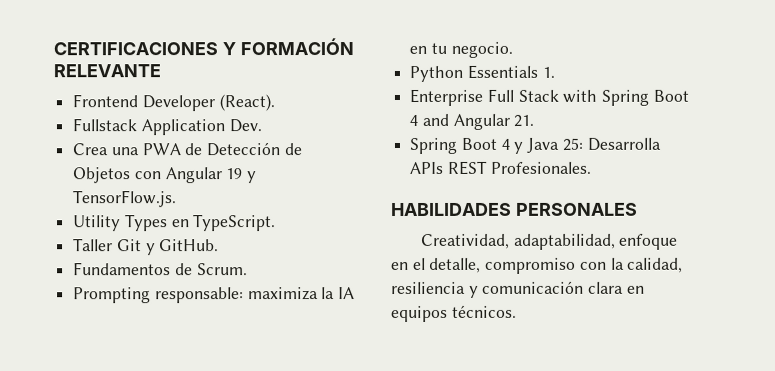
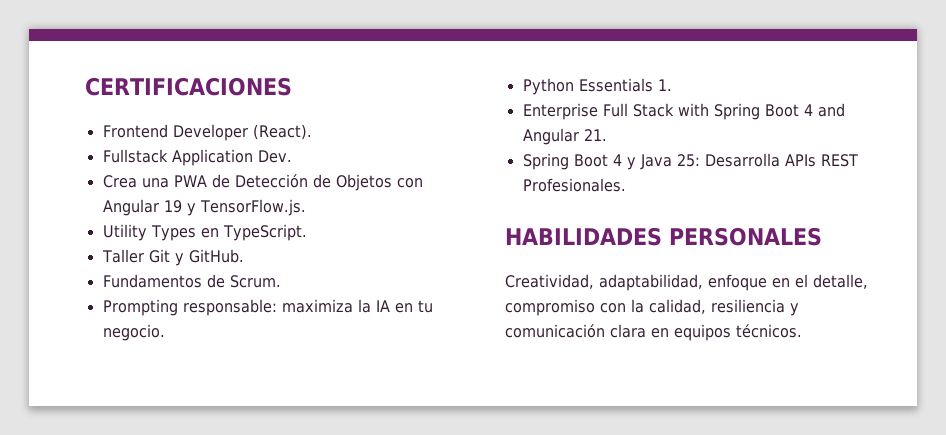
- CERTIFICACIONES Y FORMACIÓN RELEVANTE
+ CERTIFICACIONES

